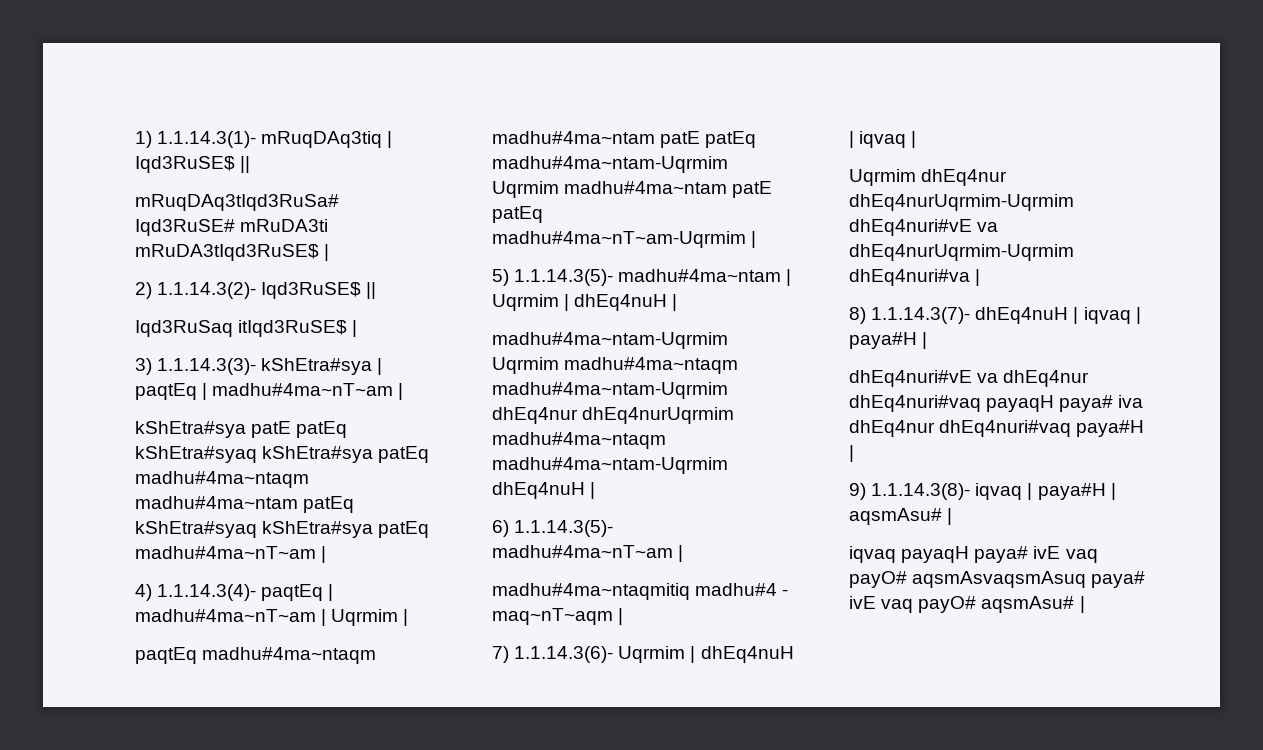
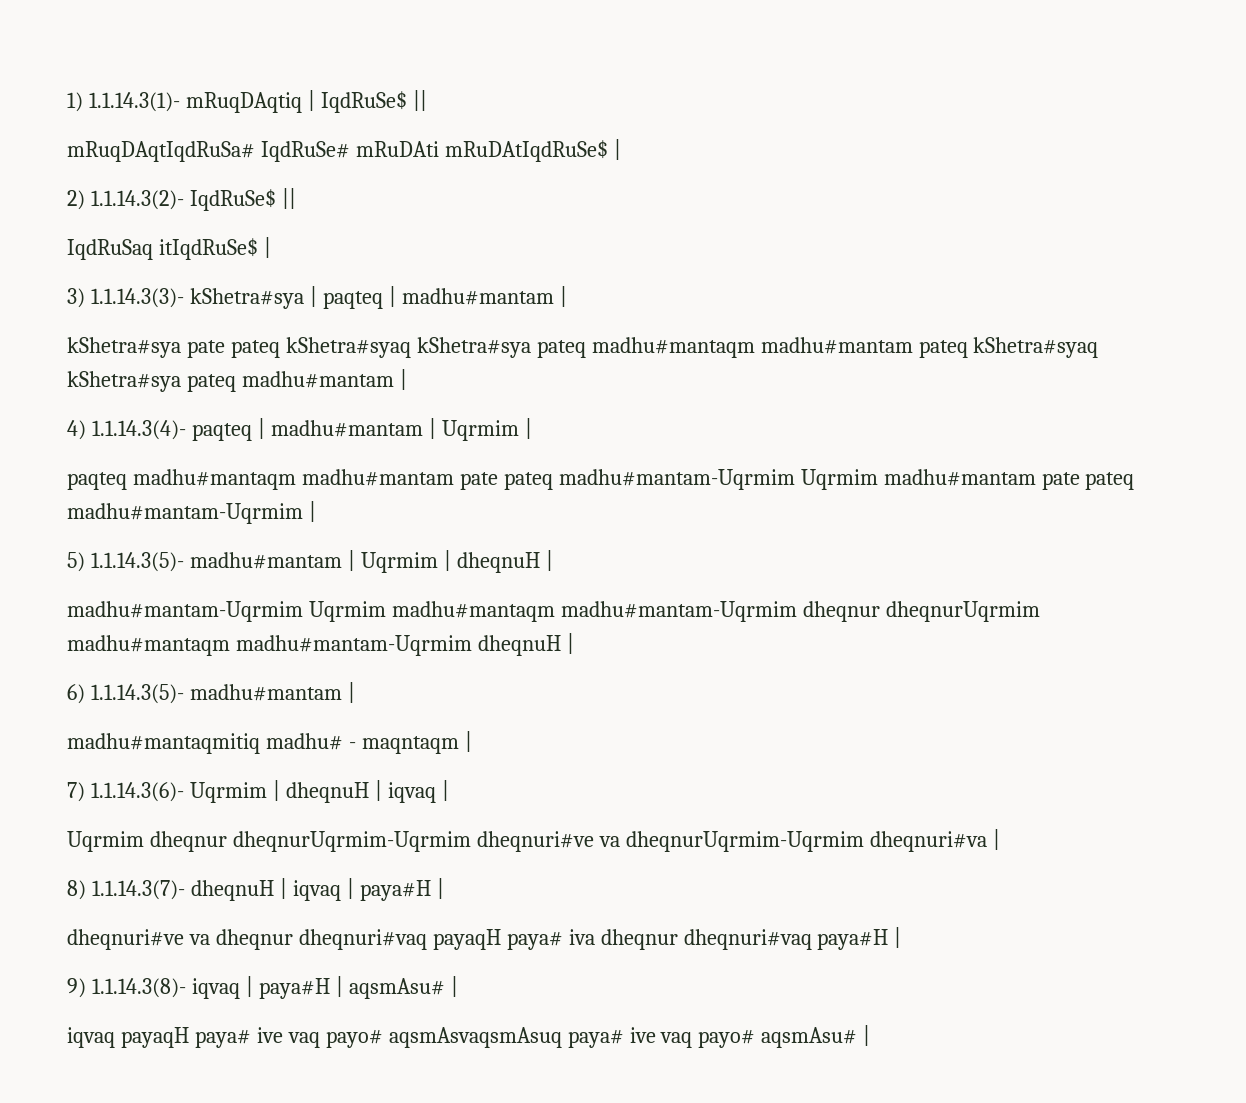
- 1) 1.1.14.3(1)- mRuqDAq3tiq | Iqd3RuSE$ ||
- mRuqDAq3tIqd3RuSa# Iqd3RuSE# mRuDA3ti mRuDA3tIqd3RuSE$ |
+ 1) 1.1.14.3(1)- mRuqDAqtiq | IqdRuSe$ ||
+ mRuqDAqtIqdRuSa# IqdRuSe# mRuDAti mRuDAtIqdRuSe$ |
- 2) 1.1.14.3(2)- Iqd3RuSE$ ||
- Iqd3RuSaq itIqd3RuSE$ |
+ 2) 1.1.14.3(2)- IqdRuSe$ ||
+ IqdRuSaq itIqdRuSe$ |
- 3) 1.1.14.3(3)- kShEtra#sya | paqtEq | madhu#4ma~nT~am |
- kShEtra#sya patE patEq kShEtra#syaq kShEtra#sya patEq madhu#4ma~ntaqm madhu#4ma~ntam patEq kShEtra#syaq kShEtra#sya patEq madhu#4ma~nT~am |
+ 3) 1.1.14.3(3)- kShetra#sya | paqteq | madhu#mantam |
+ kShetra#sya pate pateq kShetra#syaq kShetra#sya pateq madhu#mantaqm madhu#mantam pateq kShetra#syaq kShetra#sya pateq madhu#mantam |
- 4) 1.1.14.3(4)- paqtEq | madhu#4ma~nT~am | Uqrmim |
+ 4) 1.1.14.3(4)- paqteq | madhu#mantam | Uqrmim |
- paqtEq madhu#4ma~ntaqm madhu#4ma~ntam patE patEq madhu#4ma~ntam-Uqrmim Uqrmim madhu#4ma~ntam patE patEq madhu#4ma~nT~am-Uqrmim |
+ paqteq madhu#mantaqm madhu#mantam pate pateq madhu#mantam-Uqrmim Uqrmim madhu#mantam pate pateq madhu#mantam-Uqrmim |
- 5) 1.1.14.3(5)- madhu#4ma~ntam | Uqrmim | dhEq4nuH |
- madhu#4ma~ntam-Uqrmim Uqrmim madhu#4ma~ntaqm madhu#4ma~ntam-Uqrmim dhEq4nur dhEq4nurUqrmim madhu#4ma~ntaqm madhu#4ma~ntam-Uqrmim dhEq4nuH |
+ 5) 1.1.14.3(5)- madhu#mantam | Uqrmim | dheqnuH |
+ madhu#mantam-Uqrmim Uqrmim madhu#mantaqm madhu#mantam-Uqrmim dheqnur dheqnurUqrmim madhu#mantaqm madhu#mantam-Uqrmim dheqnuH |
- 6) 1.1.14.3(5)- madhu#4ma~nT~am |
- madhu#4ma~ntaqmitiq madhu#4 - maq~nT~aqm |
+ 6) 1.1.14.3(5)- madhu#mantam |
+ madhu#mantaqmitiq madhu# - maqntaqm |
- 7) 1.1.14.3(6)- Uqrmim | dhEq4nuH | iqvaq |
+ 7) 1.1.14.3(6)- Uqrmim | dheqnuH | iqvaq |
- Uqrmim dhEq4nur dhEq4nurUqrmim-Uqrmim dhEq4nuri#vE va dhEq4nurUqrmim-Uqrmim dhEq4nuri#va |
+ Uqrmim dheqnur dheqnurUqrmim-Uqrmim dheqnuri#ve va dheqnurUqrmim-Uqrmim dheqnuri#va |
- 8) 1.1.14.3(7)- dhEq4nuH | iqvaq | paya#H |
+ 8) 1.1.14.3(7)- dheqnuH | iqvaq | paya#H |
- dhEq4nuri#vE va dhEq4nur dhEq4nuri#vaq payaqH paya# iva dhEq4nur dhEq4nuri#vaq paya#H |
+ dheqnuri#ve va dheqnur dheqnuri#vaq payaqH paya# iva dheqnur dheqnuri#vaq paya#H |
- iqvaq payaqH paya# ivE vaq payO# aqsmAsvaqsmAsuq paya# ivE vaq payO# aqsmAsu# |
+ iqvaq payaqH paya# ive vaq payo# aqsmAsvaqsmAsuq paya# ive vaq payo# aqsmAsu# |

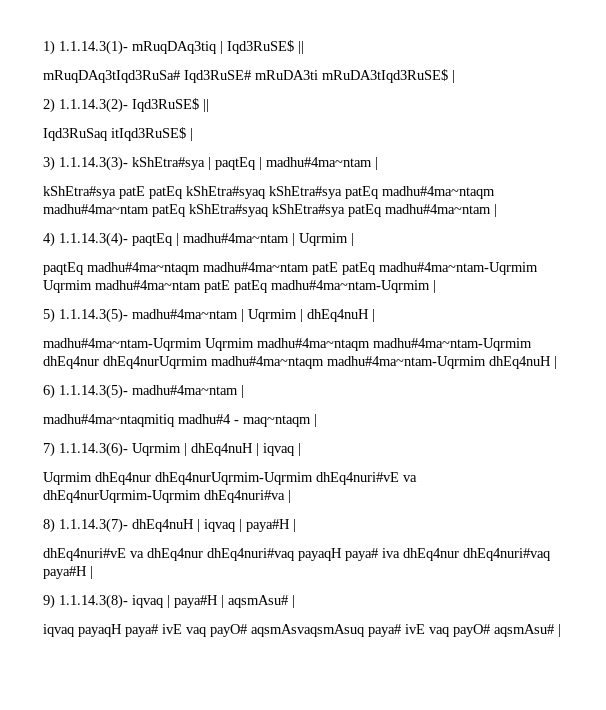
- 1) 1.1.14.3(1)- mRuqDAqtiq | IqdRuSe$ ||
- mRuqDAqtIqdRuSa# IqdRuSe# mRuDAti mRuDAtIqdRuSe$ |
+ 1) 1.1.14.3(1)- mRuqDAq3tiq | Iqd3RuSE$ ||
+ mRuqDAq3tIqd3RuSa# Iqd3RuSE# mRuDA3ti mRuDA3tIqd3RuSE$ |
- 2) 1.1.14.3(2)- IqdRuSe$ ||
- IqdRuSaq itIqdRuSe$ |
+ 2) 1.1.14.3(2)- Iqd3RuSE$ ||
+ Iqd3RuSaq itIqd3RuSE$ |
- 3) 1.1.14.3(3)- kShetra#sya | paqteq | madhu#mantam |
- kShetra#sya pate pateq kShetra#syaq kShetra#sya pateq madhu#mantaqm madhu#mantam pateq kShetra#syaq kShetra#sya pateq madhu#mantam |
+ 3) 1.1.14.3(3)- kShEtra#sya | paqtEq | madhu#4ma~ntam |
+ kShEtra#sya patE patEq kShEtra#syaq kShEtra#sya patEq madhu#4ma~ntaqm madhu#4ma~ntam patEq kShEtra#syaq kShEtra#sya patEq madhu#4ma~ntam |
- 4) 1.1.14.3(4)- paqteq | madhu#mantam | Uqrmim |
+ 4) 1.1.14.3(4)- paqtEq | madhu#4ma~ntam | Uqrmim |
- paqteq madhu#mantaqm madhu#mantam pate pateq madhu#mantam-Uqrmim Uqrmim madhu#mantam pate pateq madhu#mantam-Uqrmim |
+ paqtEq madhu#4ma~ntaqm madhu#4ma~ntam patE patEq madhu#4ma~ntam-Uqrmim Uqrmim madhu#4ma~ntam patE patEq madhu#4ma~ntam-Uqrmim |
- 5) 1.1.14.3(5)- madhu#mantam | Uqrmim | dheqnuH |
- madhu#mantam-Uqrmim Uqrmim madhu#mantaqm madhu#mantam-Uqrmim dheqnur dheqnurUqrmim madhu#mantaqm madhu#mantam-Uqrmim dheqnuH |
+ 5) 1.1.14.3(5)- madhu#4ma~ntam | Uqrmim | dhEq4nuH |
+ madhu#4ma~ntam-Uqrmim Uqrmim madhu#4ma~ntaqm madhu#4ma~ntam-Uqrmim dhEq4nur dhEq4nurUqrmim madhu#4ma~ntaqm madhu#4ma~ntam-Uqrmim dhEq4nuH |
- 6) 1.1.14.3(5)- madhu#mantam |
- madhu#mantaqmitiq madhu# - maqntaqm |
+ 6) 1.1.14.3(5)- madhu#4ma~ntam |
+ madhu#4ma~ntaqmitiq madhu#4 - maq~ntaqm |
- 7) 1.1.14.3(6)- Uqrmim | dheqnuH | iqvaq |
+ 7) 1.1.14.3(6)- Uqrmim | dhEq4nuH | iqvaq |
- Uqrmim dheqnur dheqnurUqrmim-Uqrmim dheqnuri#ve va dheqnurUqrmim-Uqrmim dheqnuri#va |
+ Uqrmim dhEq4nur dhEq4nurUqrmim-Uqrmim dhEq4nuri#vE va dhEq4nurUqrmim-Uqrmim dhEq4nuri#va |
- 8) 1.1.14.3(7)- dheqnuH | iqvaq | paya#H |
+ 8) 1.1.14.3(7)- dhEq4nuH | iqvaq | paya#H |
- dheqnuri#ve va dheqnur dheqnuri#vaq payaqH paya# iva dheqnur dheqnuri#vaq paya#H |
+ dhEq4nuri#vE va dhEq4nur dhEq4nuri#vaq payaqH paya# iva dhEq4nur dhEq4nuri#vaq paya#H |
- iqvaq payaqH paya# ive vaq payo# aqsmAsvaqsmAsuq paya# ive vaq payo# aqsmAsu# |
+ iqvaq payaqH paya# ivE vaq payO# aqsmAsvaqsmAsuq paya# ivE vaq payO# aqsmAsu# |

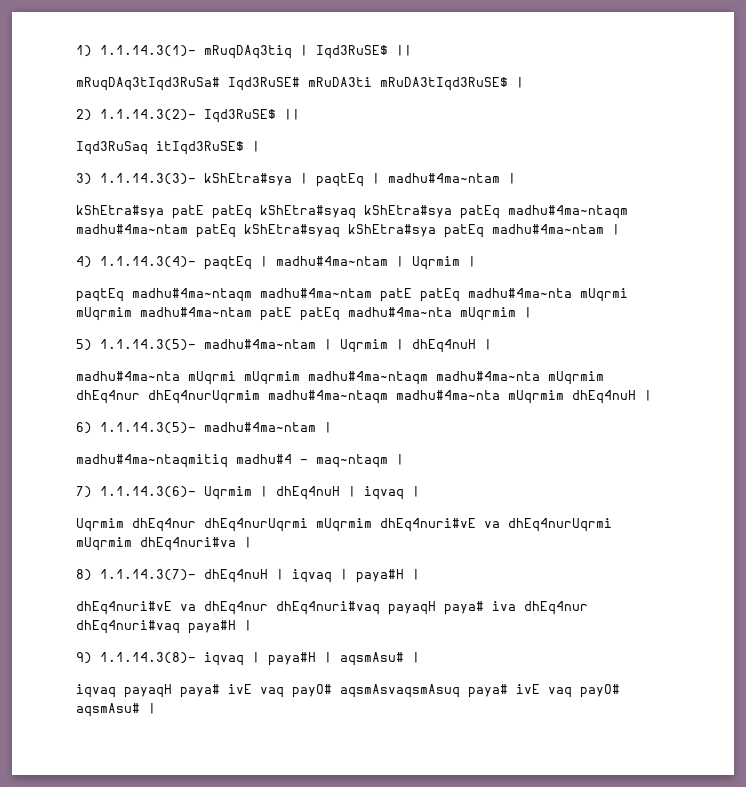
- paqtEq madhu#4ma~ntaqm madhu#4ma~ntam patE patEq madhu#4ma~ntam-Uqrmim Uqrmim madhu#4ma~ntam patE patEq madhu#4ma~ntam-Uqrmim |
+ paqtEq madhu#4ma~ntaqm madhu#4ma~ntam patE patEq madhu#4ma~nta mUqrmi mUqrmim madhu#4ma~ntam patE patEq madhu#4ma~nta mUqrmim |
- madhu#4ma~ntam-Uqrmim Uqrmim madhu#4ma~ntaqm madhu#4ma~ntam-Uqrmim dhEq4nur dhEq4nurUqrmim madhu#4ma~ntaqm madhu#4ma~ntam-Uqrmim dhEq4nuH |
+ madhu#4ma~nta mUqrmi mUqrmim madhu#4ma~ntaqm madhu#4ma~nta mUqrmim dhEq4nur dhEq4nurUqrmim madhu#4ma~ntaqm madhu#4ma~nta mUqrmim dhEq4nuH |
- Uqrmim dhEq4nur dhEq4nurUqrmim-Uqrmim dhEq4nuri#vE va dhEq4nurUqrmim-Uqrmim dhEq4nuri#va |
+ Uqrmim dhEq4nur dhEq4nurUqrmi mUqrmim dhEq4nuri#vE va dhEq4nurUqrmi mUqrmim dhEq4nuri#va |

